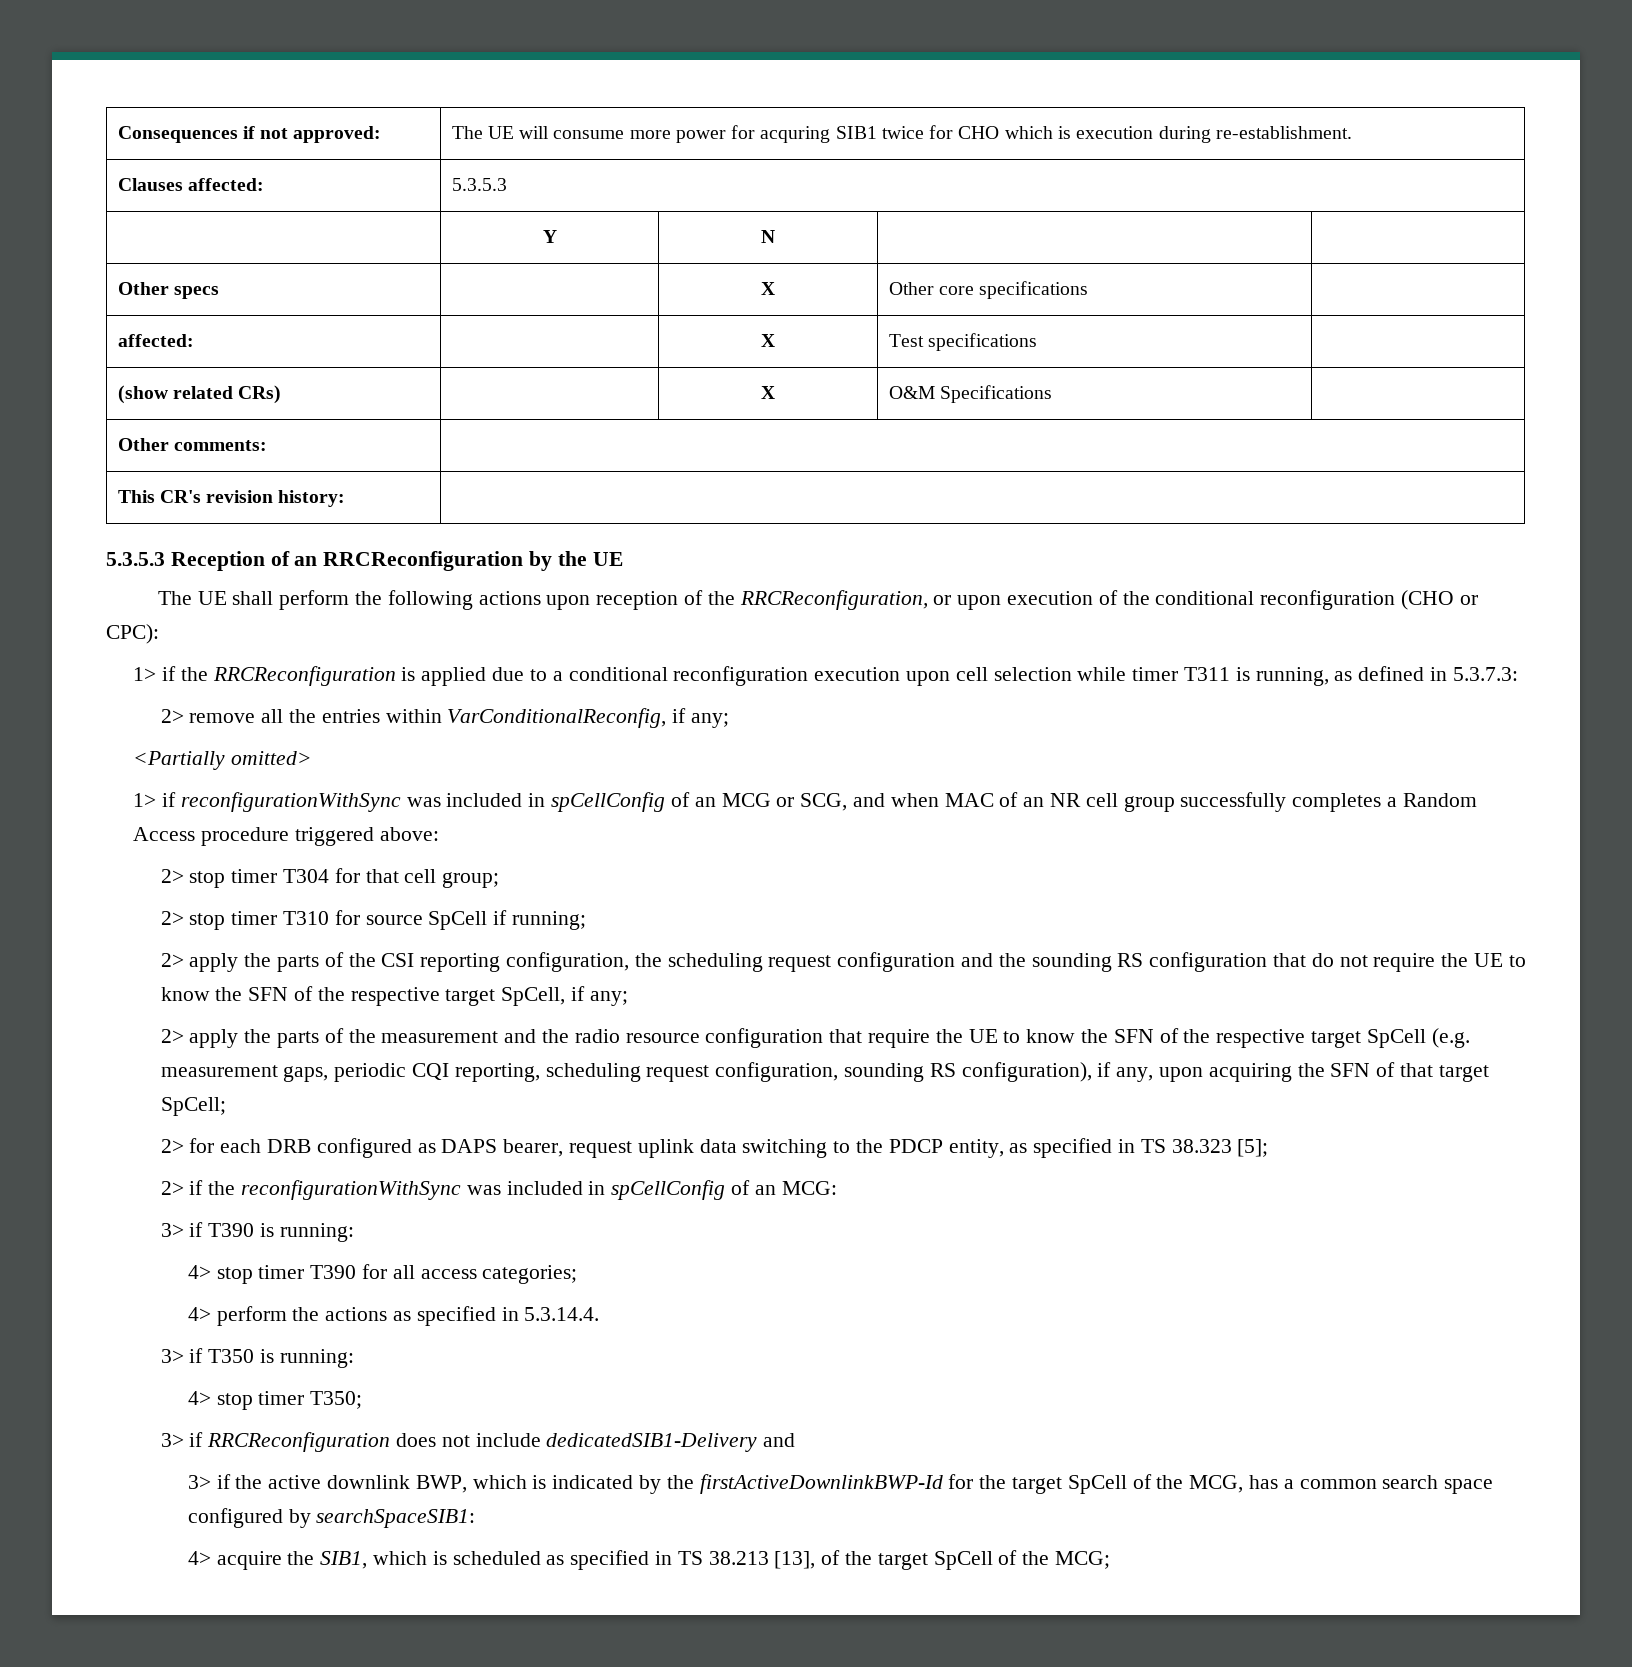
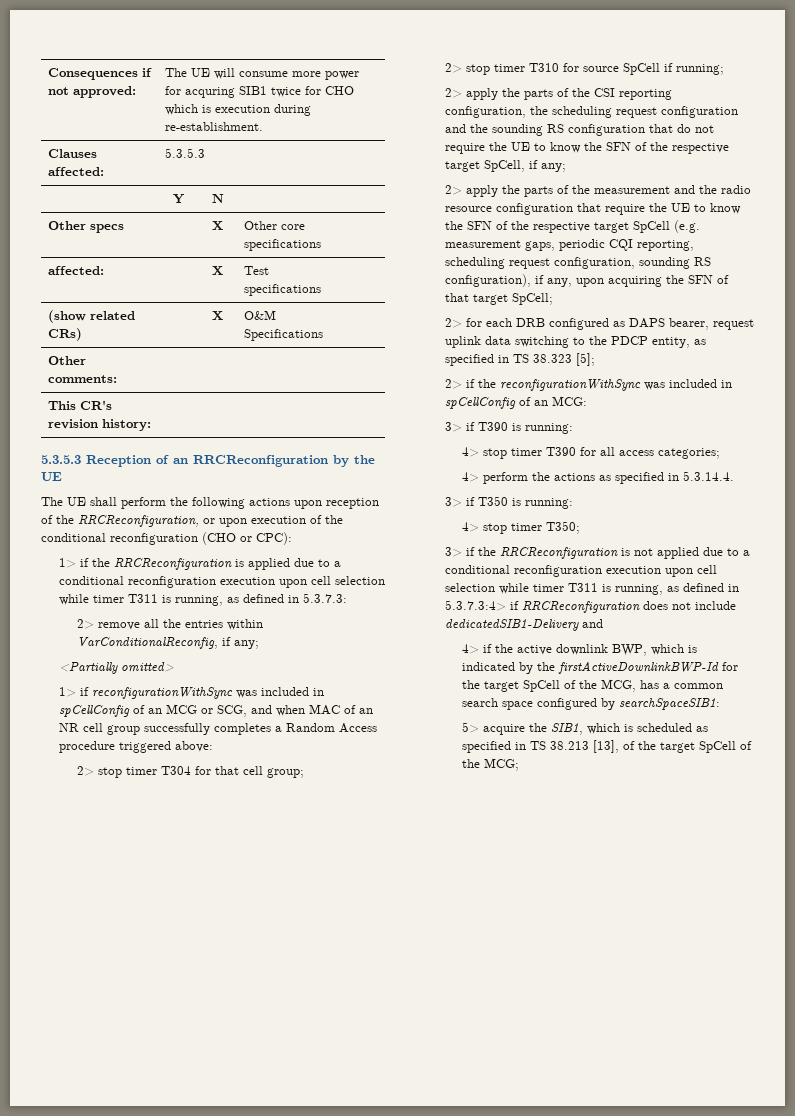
- 3> if RRCReconfiguration does not include dedicatedSIB1-Delivery and
+ 3> if the RRCReconfiguration is not applied due to a conditional reconfiguration execution upon cell selection while timer T311 is running, as defined in 5.3.7.3:4> if RRCReconfiguration does not include dedicatedSIB1-Delivery and
- 3> if the active downlink BWP, which is indicated by the firstActiveDownlinkBWP-Id for the target SpCell of the MCG, has a common search space configured by searchSpaceSIB1:
+ 4> if the active downlink BWP, which is indicated by the firstActiveDownlinkBWP-Id for the target SpCell of the MCG, has a common search space configured by searchSpaceSIB1:
- 4> acquire the SIB1, which is scheduled as specified in TS 38.213 [13], of the target SpCell of the MCG;
+ 5> acquire the SIB1, which is scheduled as specified in TS 38.213 [13], of the target SpCell of the MCG;

